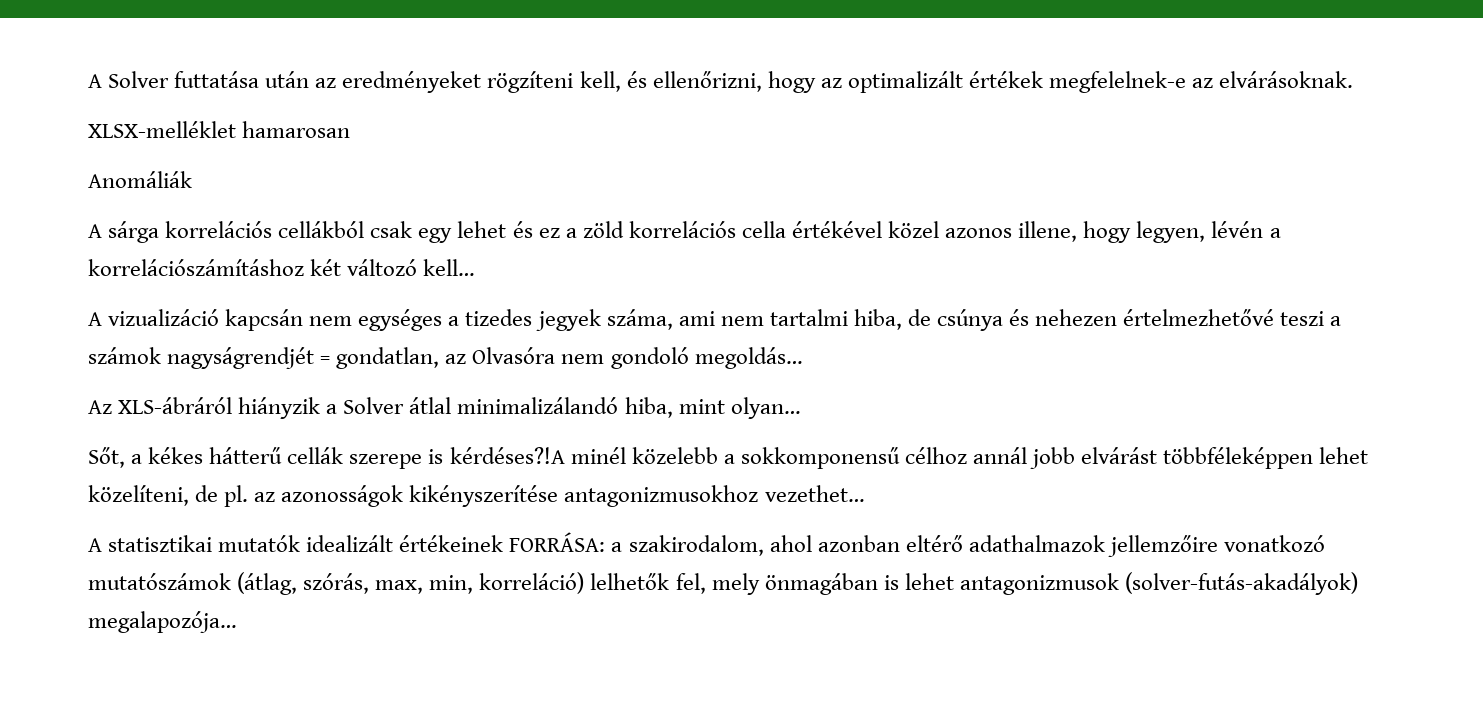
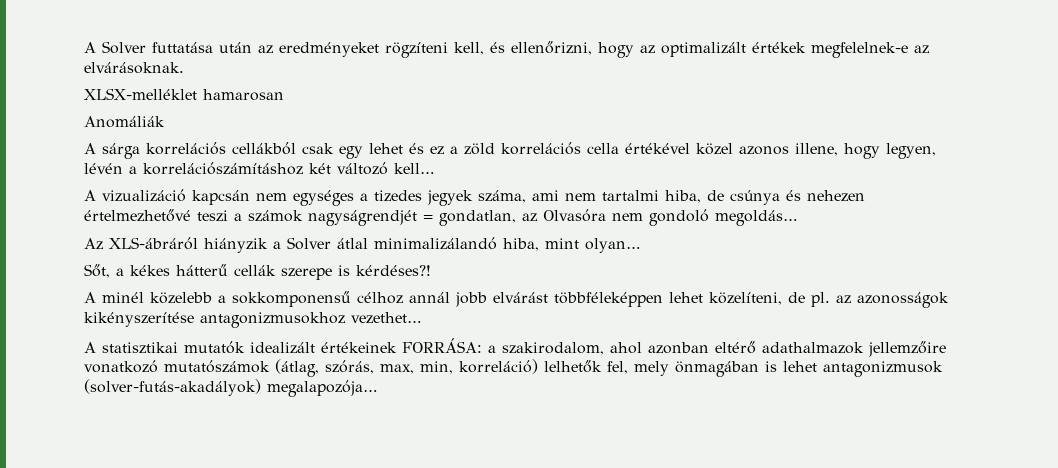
- Sőt, a kékes hátterű cellák szerepe is kérdéses?!A minél közelebb a sokkomponensű célhoz annál jobb elvárást többféleképpen lehet közelíteni, de pl. az azonosságok kikényszerítése antagonizmusokhoz vezethet…
+ Sőt, a kékes hátterű cellák szerepe is kérdéses?!
+ A minél közelebb a sokkomponensű célhoz annál jobb elvárást többféleképpen lehet közelíteni, de pl. az azonosságok kikényszerítése antagonizmusokhoz vezethet…

